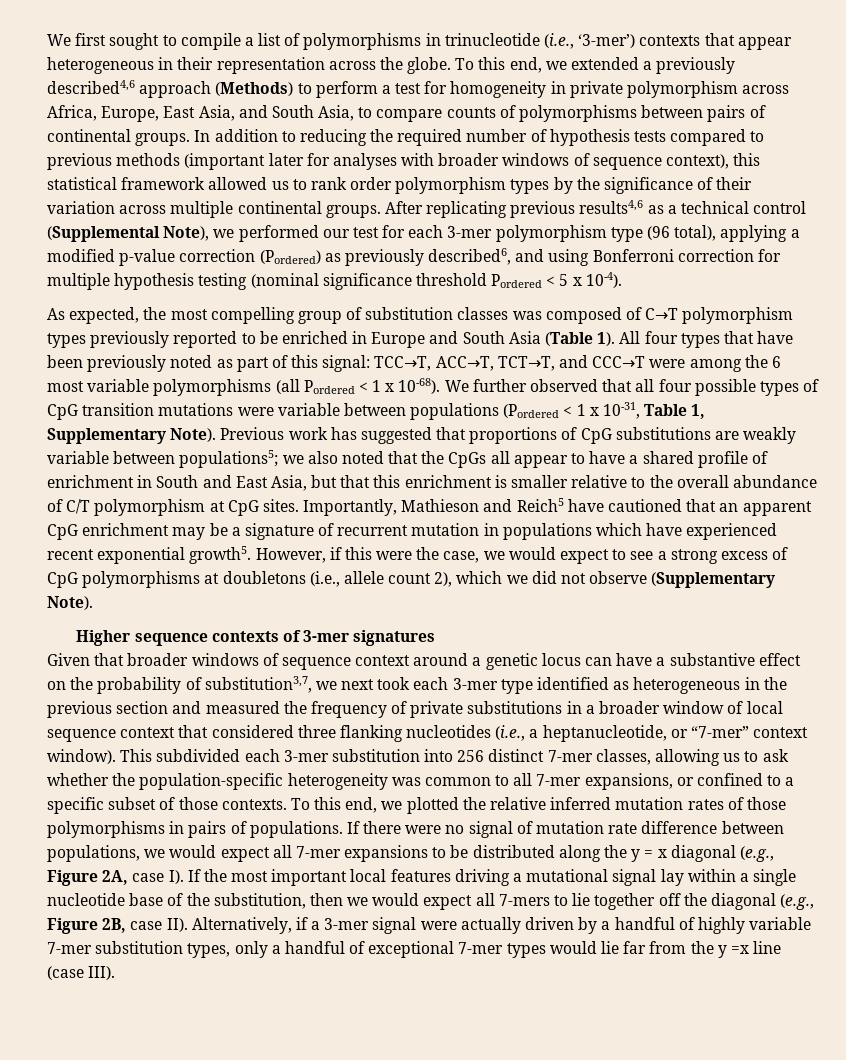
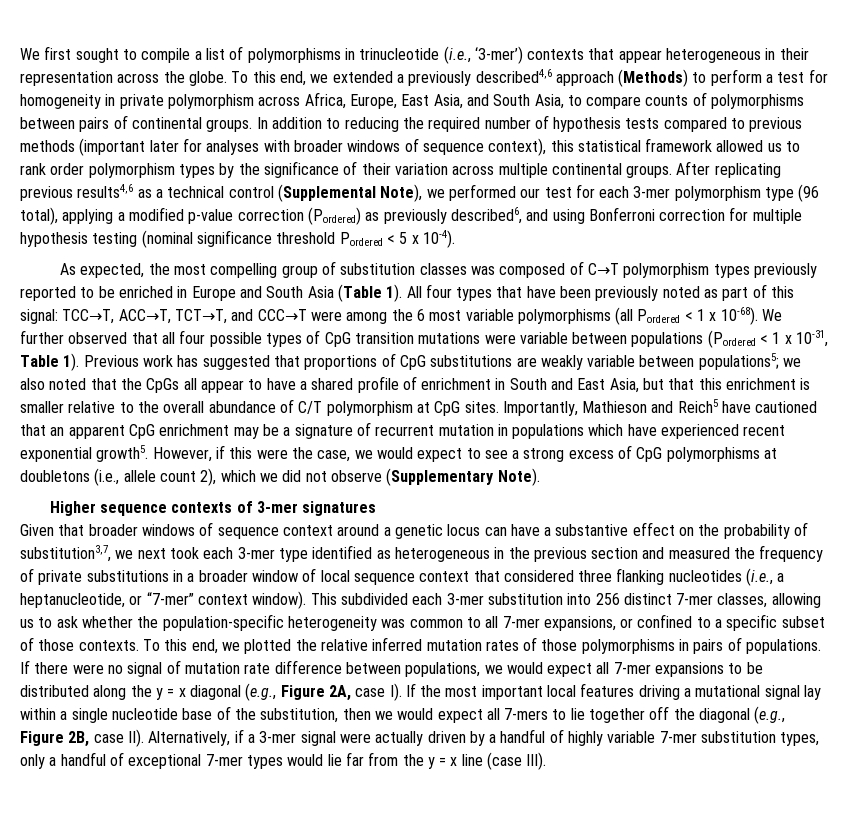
- We further observed that all four possible types of CpG transition mutations were variable between populations (Pordered < 1 x 10-31, Table 1, Supplementary Note).
+ We further observed that all four possible types of CpG transition mutations were variable between populations (Pordered < 1 x 10-31, Table 1).
- If there were no signal of mutation rate difference between populations, we would expect all 7-mer expansions to be distributed along the y = x diagonal (e.g., Figure 2A, case I). If the most important local features driving a mutational signal lay within a single nucleotide base of the substitution, then we would expect all 7-mers to lie together off the diagonal (e.g., Figure 2B, case II). Alternatively, if a 3-mer signal were actually driven by a handful of highly variable 7-mer substitution types, only a handful of exceptional 7-mer types would lie far from the y =x line (case III).
+ If there were no signal of mutation rate difference between populations, we would expect all 7-mer expansions to be distributed along the y = x diagonal (e.g., Figure 2A, case I). If the most important local features driving a mutational signal lay within a single nucleotide base of the substitution, then we would expect all 7-mers to lie together off the diagonal (e.g., Figure 2B, case II). Alternatively, if a 3-mer signal were actually driven by a handful of highly variable 7-mer substitution types, only a handful of exceptional 7-mer types would lie far from the y = x line (case III).

